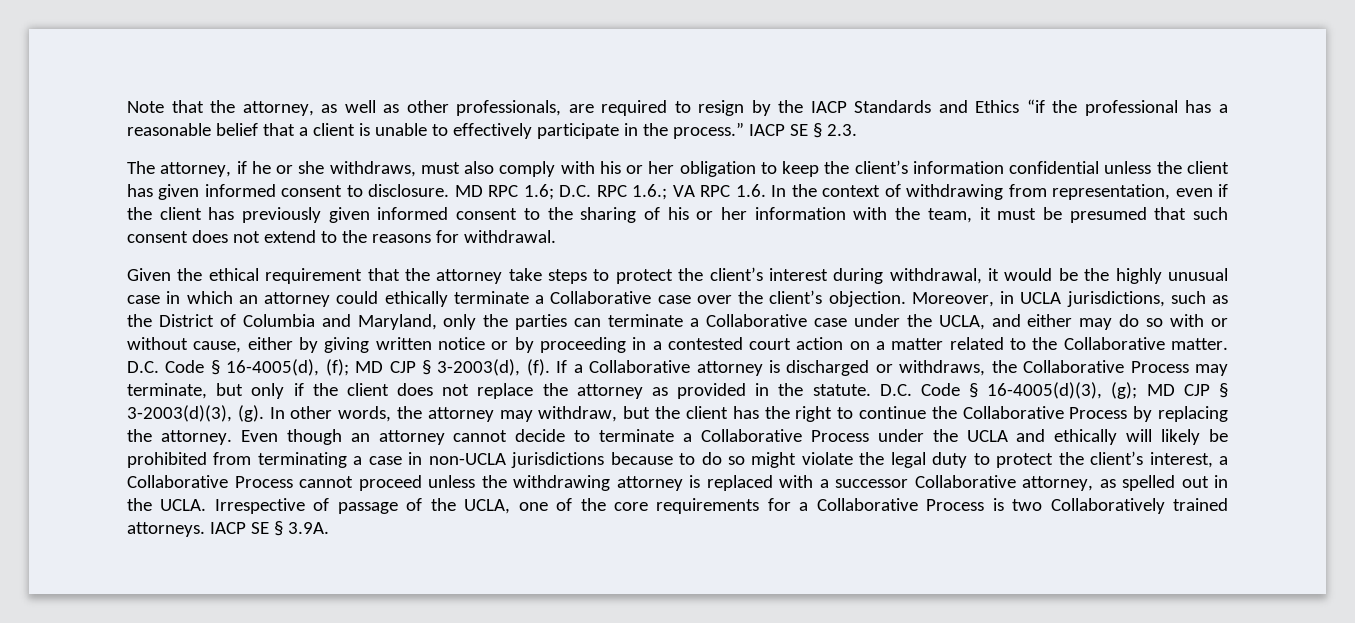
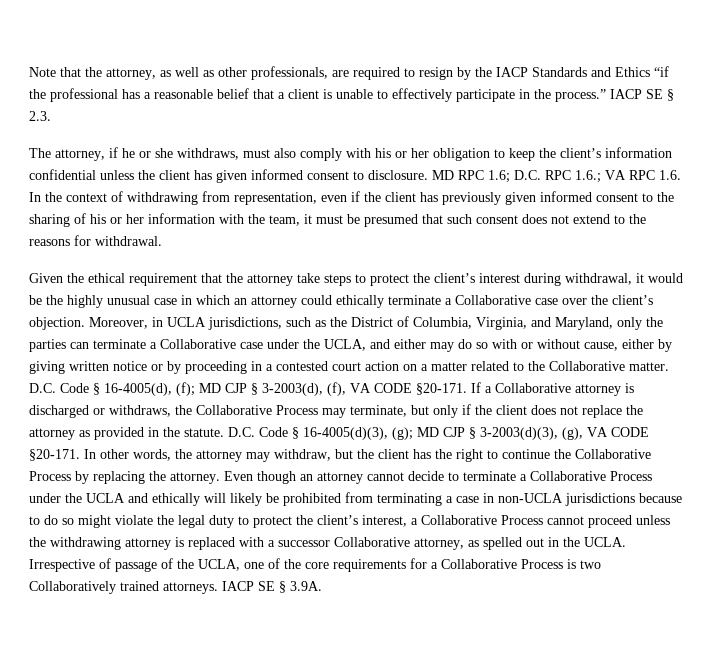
- Moreover, in UCLA jurisdictions, such as the District of Columbia and Maryland, only the parties can terminate a Collaborative case under the UCLA, and either may do so with or without cause, either by giving written notice or by proceeding in a contested court action on a matter related to the Collaborative matter.
+ Moreover, in UCLA jurisdictions, such as the District of Columbia, Virginia, and Maryland, only the parties can terminate a Collaborative case under the UCLA, and either may do so with or without cause, either by giving written notice or by proceeding in a contested court action on a matter related to the Collaborative matter.
- D.C. Code § 16-4005(d), (f); MD CJP § 3-2003(d), (f).
+ D.C. Code § 16-4005(d), (f); MD CJP § 3-2003(d), (f), VA CODE §20-171.
- D.C. Code § 16-4005(d)(3), (g); MD CJP § 3-2003(d)(3), (g).
+ D.C. Code § 16-4005(d)(3), (g); MD CJP § 3-2003(d)(3), (g), VA CODE §20-171.

